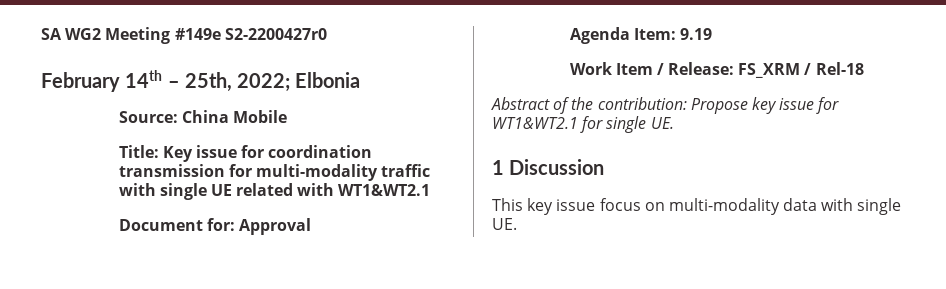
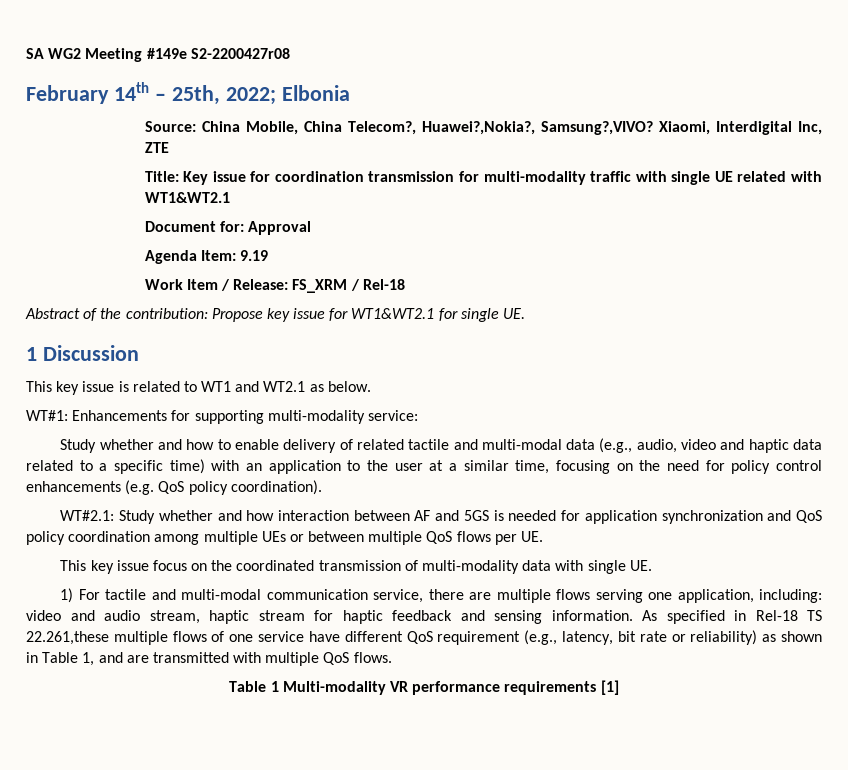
- SA WG2 Meeting #149e S2-2200427r0
+ SA WG2 Meeting #149e S2-2200427r08
- Source: China Mobile
+ Source: China Mobile, China Telecom?, Huawei?,Nokia?, Samsung?,VIVO? Xiaomi, Interdigital Inc, ZTE
+ This key issue is related to WT1 and WT2.1 as below.
+ WT#1: Enhancements for supporting multi-modality service:
+ Study whether and how to enable delivery of related tactile and multi-modal data (e.g., audio, video and haptic data related to a specific time) with an application to the user at a similar time, focusing on the need for policy control enhancements (e.g. QoS policy coordination).
+ WT#2.1: Study whether and how interaction between AF and 5GS is needed for application synchronization and QoS policy coordination among multiple UEs or between multiple QoS flows per UE.
- This key issue focus on multi-modality data with single UE.
+ This key issue focus on the coordinated transmission of multi-modality data with single UE.
+ 1) For tactile and multi-modal communication service, there are multiple flows serving one application, including: video and audio stream, haptic stream for haptic feedback and sensing information. As specified in Rel-18 TS 22.261,these multiple flows of one service have different QoS requirement (e.g., latency, bit rate or reliability) as shown in Table 1, and are transmitted with multiple QoS flows.
+ Table 1 Multi-modality VR performance requirements [1]

